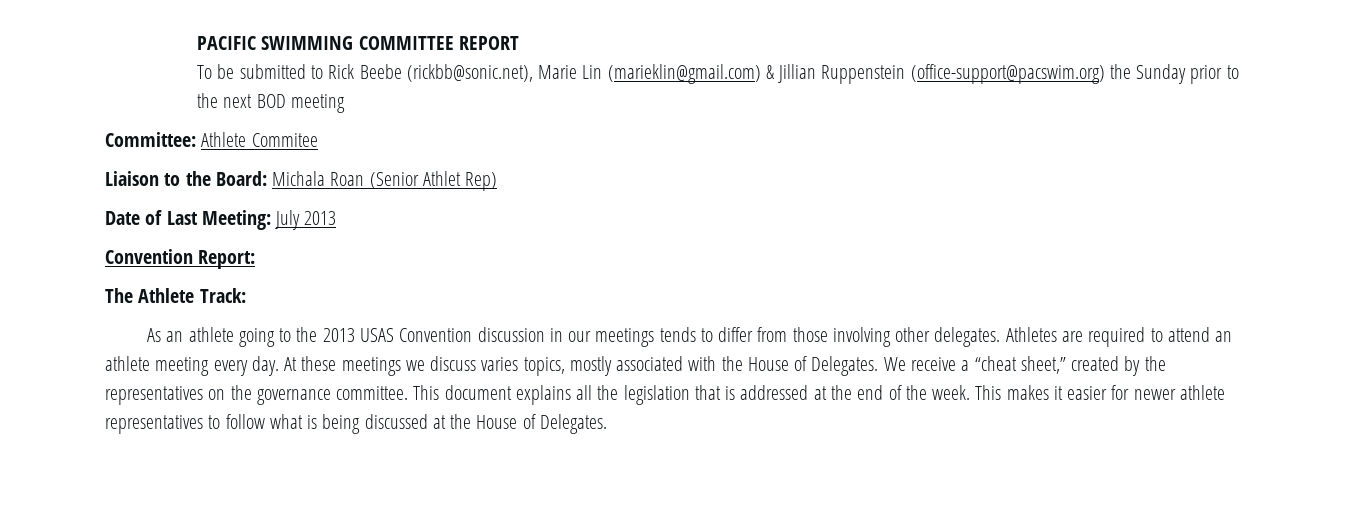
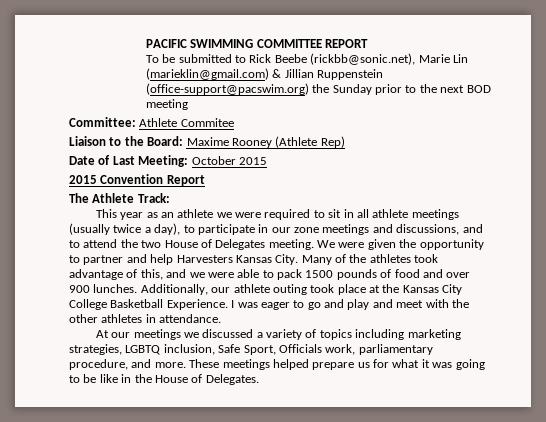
- Liaison to the Board: Michala Roan (Senior Athlet Rep)
+ Liaison to the Board: Maxime Rooney (Athlete Rep)
- Date of Last Meeting: July 2013
- Convention Report:
+ Date of Last Meeting: October 2015
+ 2015 Convention Report
  The Athlete Track:
- As an athlete going to the 2013 USAS Convention discussion in our meetings tends to differ from those involving other delegates. Athletes are required to attend an athlete meeting every day. At these meetings we discuss varies topics, mostly associated with the House of Delegates. We receive a “cheat sheet,” created by the representatives on the governance committee. This document explains all the legislation that is addressed at the end of the week. This makes it easier for newer athlete representatives to follow what is being discussed at the House of Delegates.
+ This year as an athlete we were required to sit in all athlete meetings (usually twice a day), to participate in our zone meetings and discussions, and to attend the two House of Delegates meeting. We were given the opportunity to partner and help Harvesters Kansas City. Many of the athletes took advantage of this, and we were able to pack 1500 pounds of food and over 900 lunches. Additionally, our athlete outing took place at the Kansas City College Basketball Experience. I was eager to go and play and meet with the other athletes in attendance.
+ At our meetings we discussed a variety of topics including marketing strategies, LGBTQ inclusion, Safe Sport, Officials work, parliamentary procedure, and more. These meetings helped prepare us for what it was going to be like in the House of Delegates.

